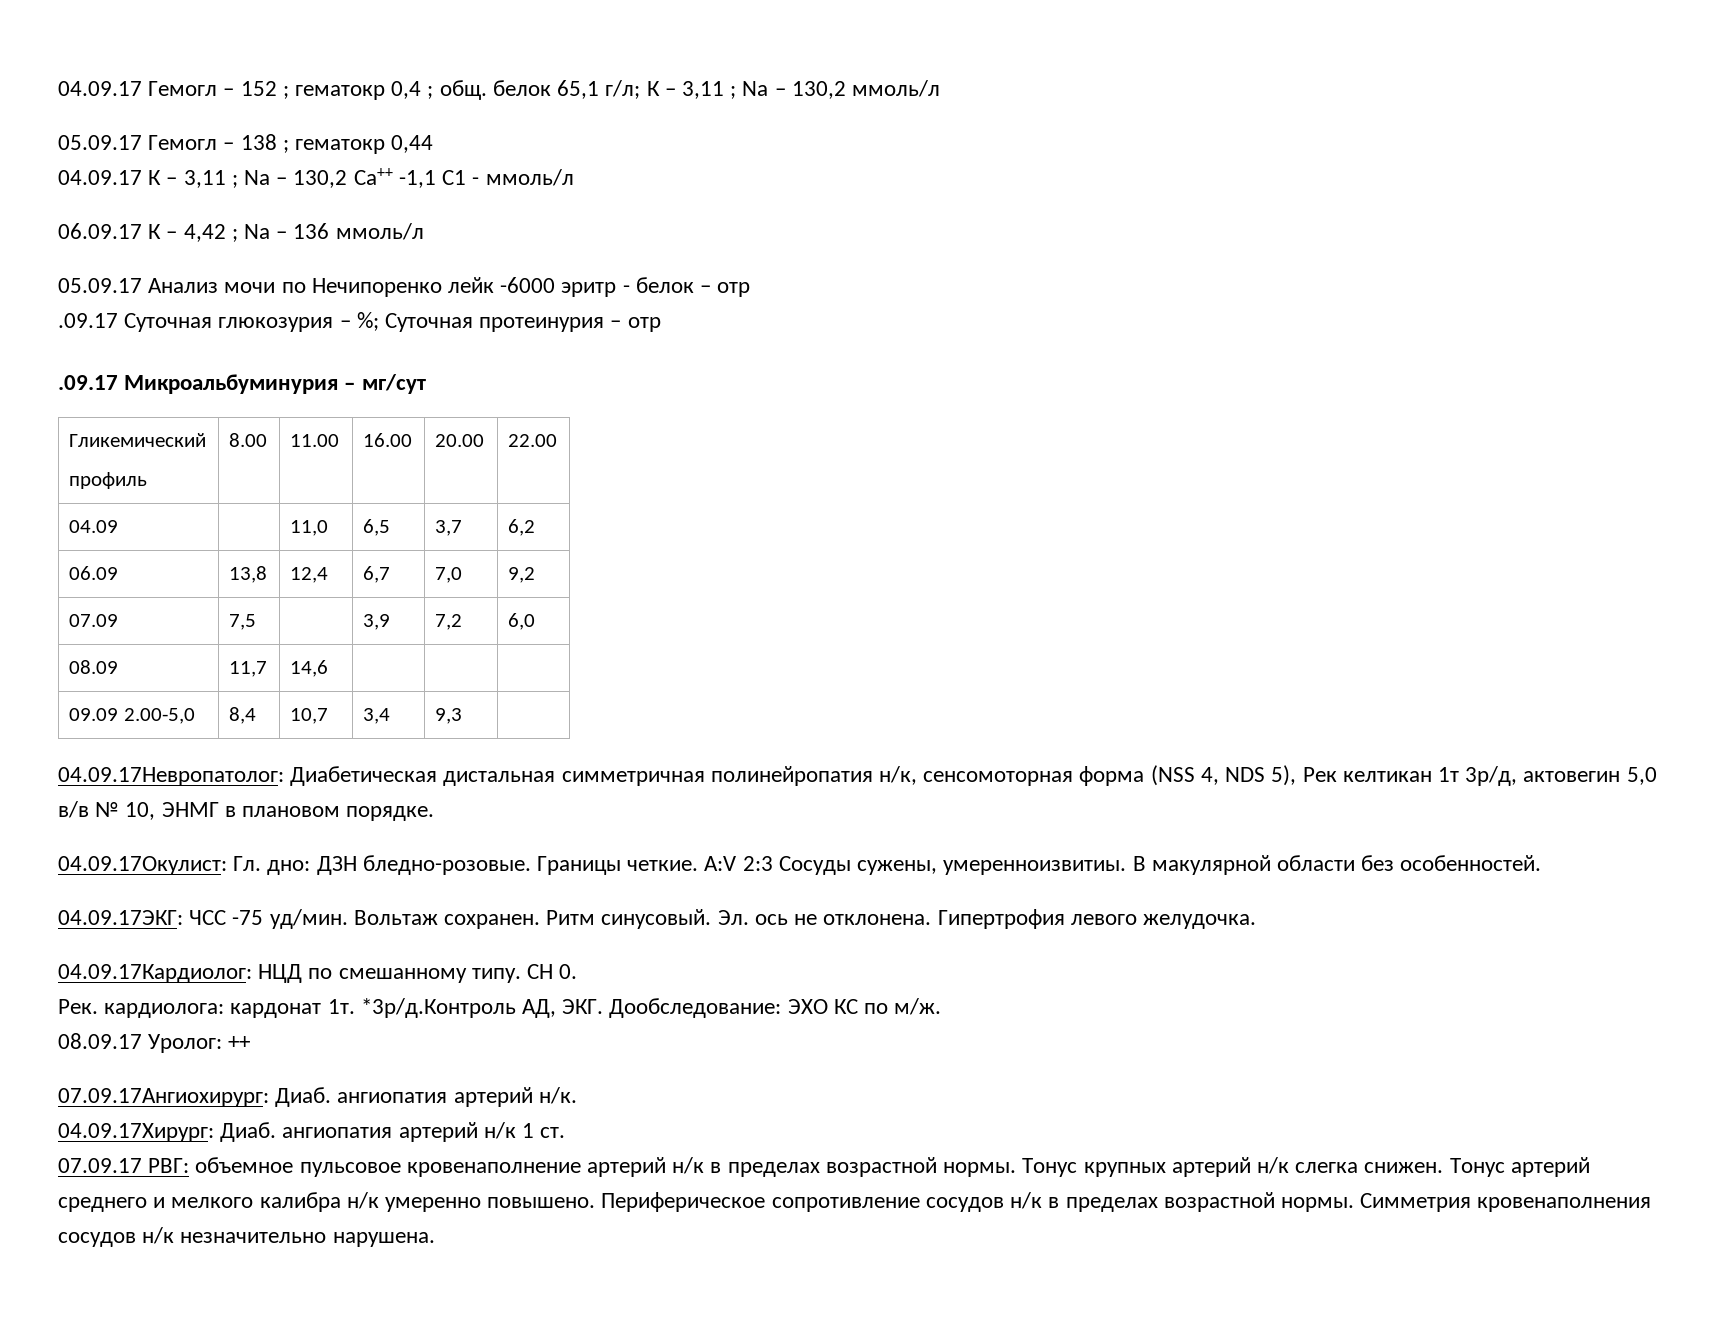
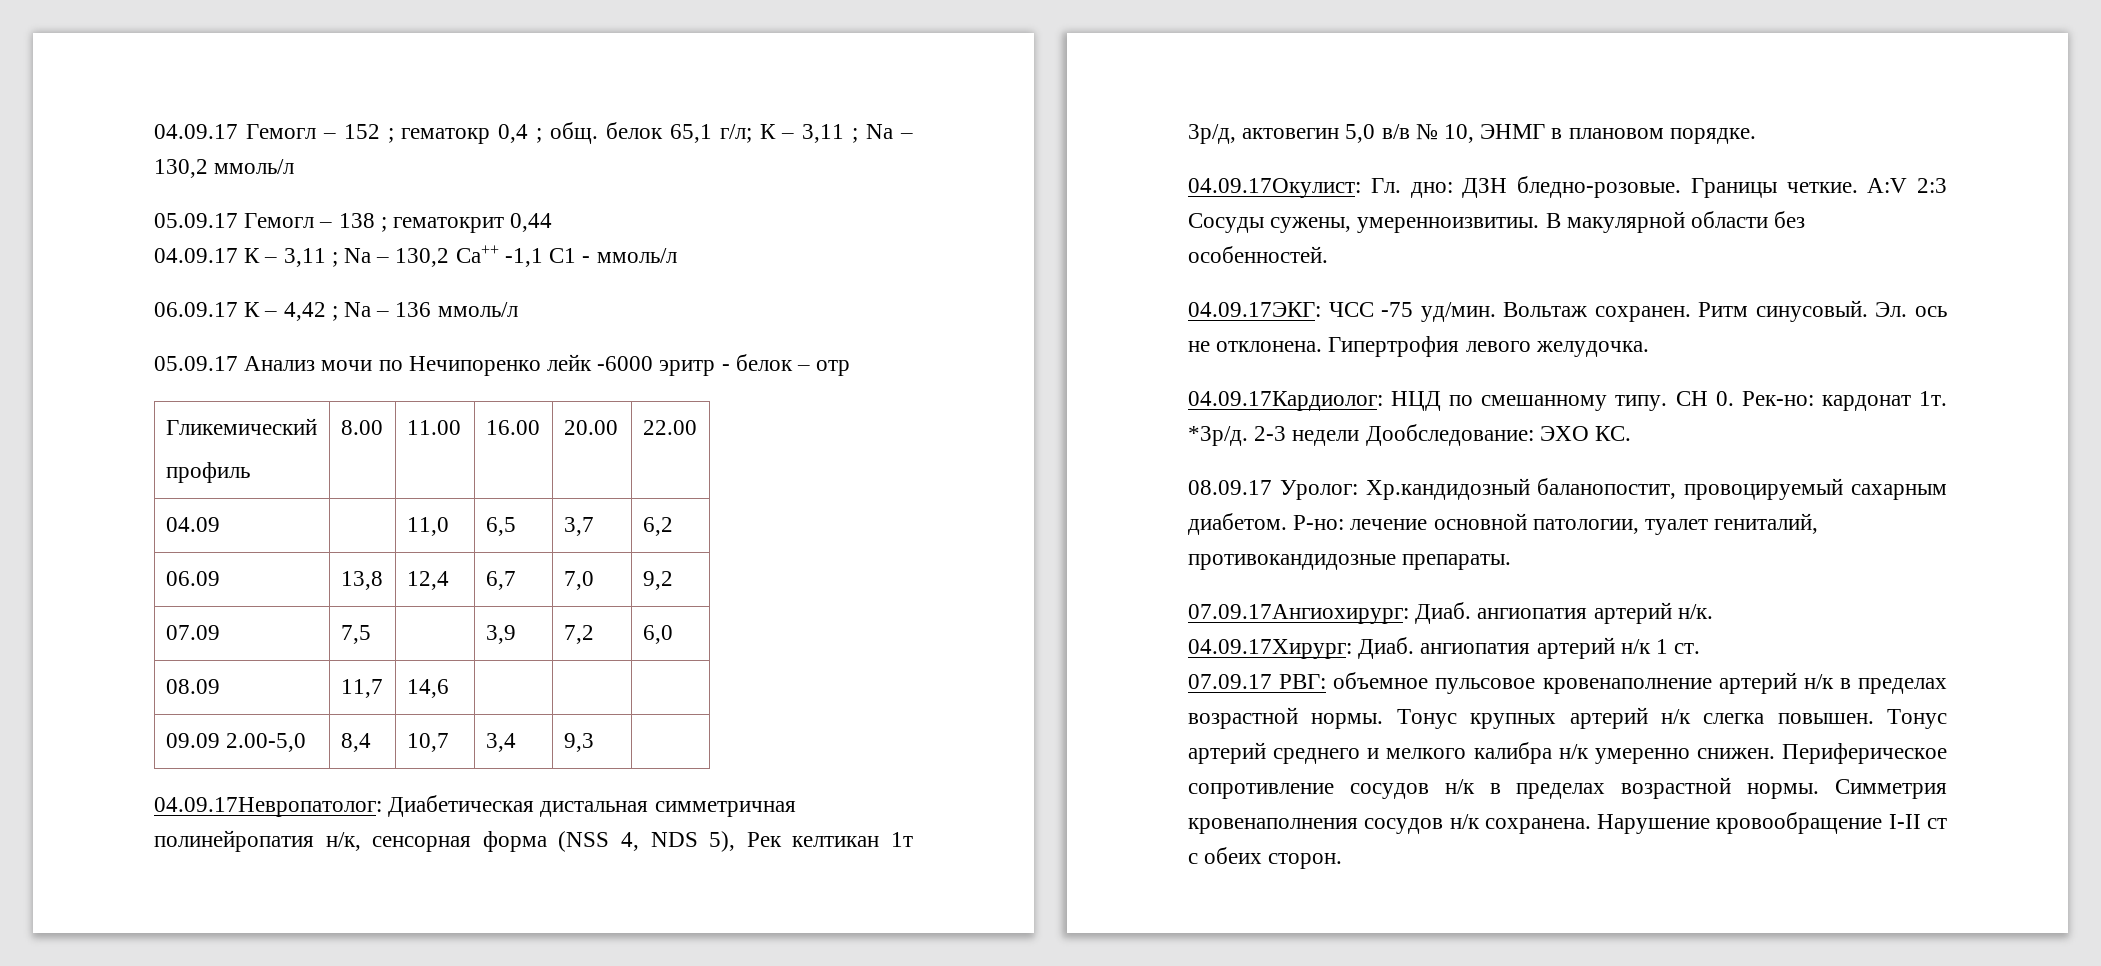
- 05.09.17 Гемогл – 138 ; гематокр 0,44
+ 05.09.17 Гемогл – 138 ; гематокрит 0,44
- .09.17 Суточная глюкозурия – %; Суточная протеинурия – отр
- .09.17 Микроальбуминурия – мг/сут
- 04.09.17Невропатолог: Диабетическая дистальная симметричная полинейропатия н/к, сенсомоторная форма (NSS 4, NDS 5), Рек келтикан 1т 3р/д, актовегин 5,0 в/в № 10, ЭНМГ в плановом порядке.
+ 04.09.17Невропатолог: Диабетическая дистальная симметричная полинейропатия н/к, сенсорная форма (NSS 4, NDS 5), Рек келтикан 1т 3р/д, актовегин 5,0 в/в № 10, ЭНМГ в плановом порядке.
- СН 0.
- Рек. кардиолога: кардонат 1т. *3р/д.Контроль АД, ЭКГ. Дообследование: ЭХО КС по м/ж.
- 08.09.17 Уролог: ++
+ СН 0. Рек-но: кардонат 1т. *3р/д. 2-3 недели Дообследование: ЭХО КС.
+ 08.09.17 Уролог: Хр.кандидозный баланопостит, провоцируемый сахарным диабетом. Р-но: лечение основной патологии, туалет гениталий, противокандидозные препараты.
- Тонус крупных артерий н/к слегка снижен.
+ Тонус крупных артерий н/к слегка повышен.
- Тонус артерий среднего и мелкого калибра н/к умеренно повышено.
+ Тонус артерий среднего и мелкого калибра н/к умеренно снижен.
- Симметрия кровенаполнения сосудов н/к незначительно нарушена.
+ Симметрия кровенаполнения сосудов н/к сохранена. Нарушение кровообращение I-II ст с обеих сторон.

